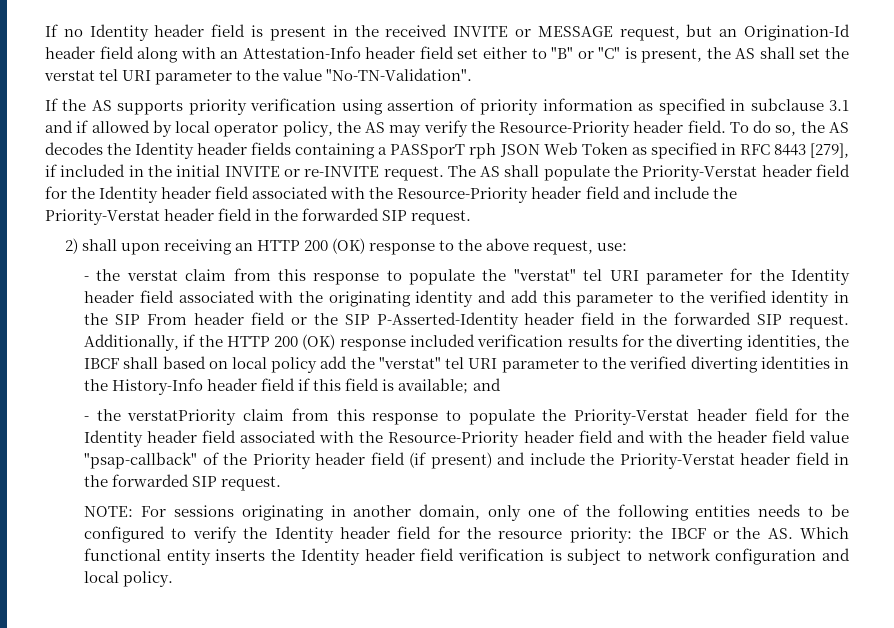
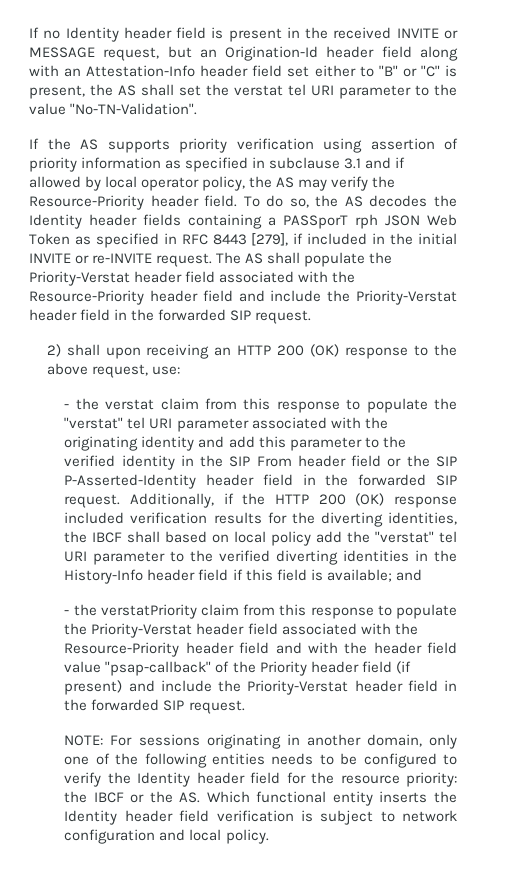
- The AS shall populate the Priority-Verstat header field for the Identity header field associated with the Resource-Priority header field and include the Priority-Verstat header field in the forwarded SIP request.
+ The AS shall populate the Priority-Verstat header field associated with the Resource-Priority header field and include the Priority-Verstat header field in the forwarded SIP request.
- - the verstat claim from this response to populate the "verstat" tel URI parameter for the Identity header field associated with the originating identity and add this parameter to the verified identity in the SIP From header field or the SIP P-Asserted-Identity header field in the forwarded SIP request.
+ - the verstat claim from this response to populate the "verstat" tel URI parameter associated with the originating identity and add this parameter to the verified identity in the SIP From header field or the SIP P-Asserted-Identity header field in the forwarded SIP request.
- - the verstatPriority claim from this response to populate the Priority-Verstat header field for the Identity header field associated with the Resource-Priority header field and with the header field value "psap-callback" of the Priority header field (if present) and include the Priority-Verstat header field in the forwarded SIP request.
+ - the verstatPriority claim from this response to populate the Priority-Verstat header field associated with the Resource-Priority header field and with the header field value "psap-callback" of the Priority header field (if present) and include the Priority-Verstat header field in the forwarded SIP request.

